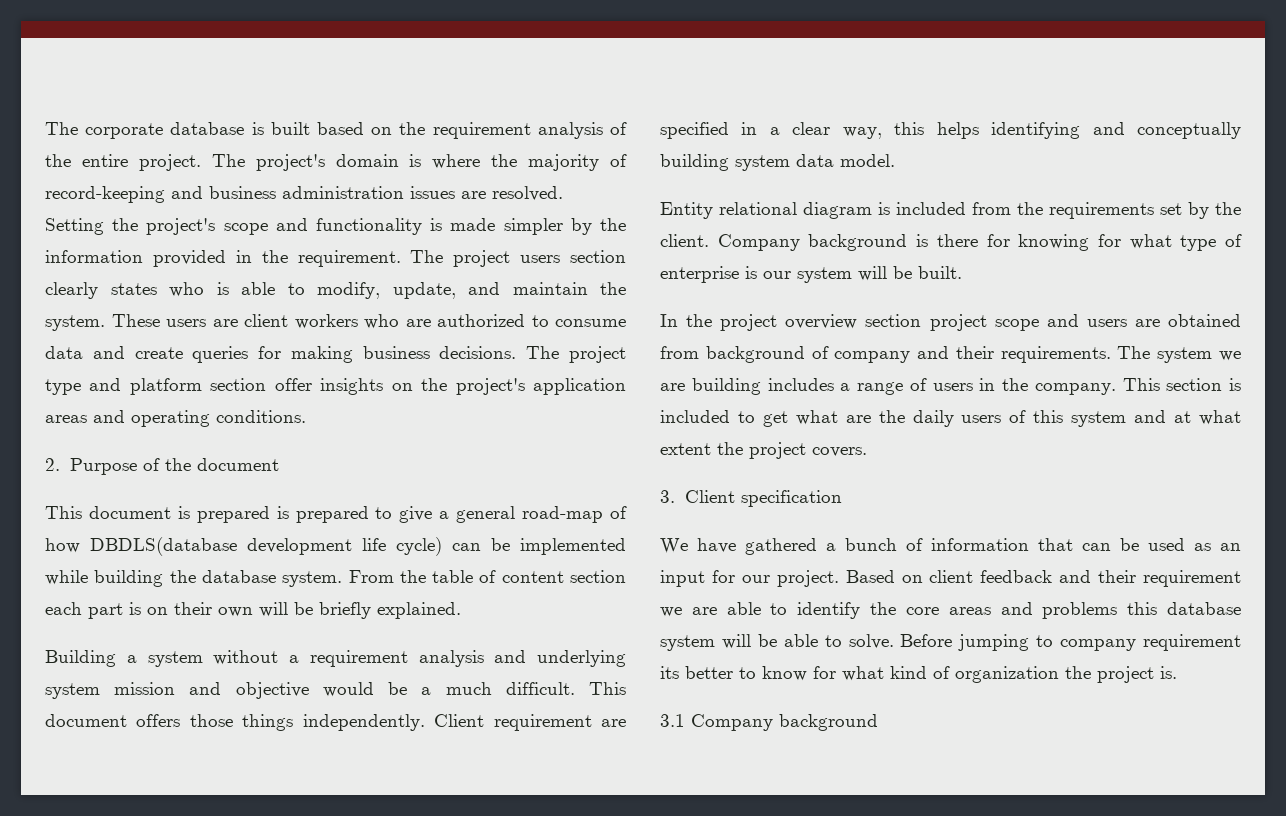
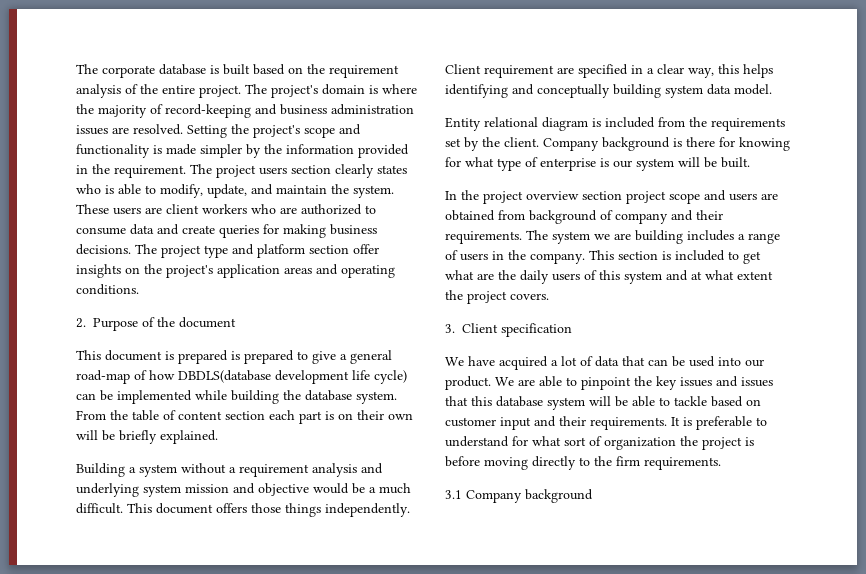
- We have gathered a bunch of information that can be used as an input for our project. Based on client feedback and their requirement we are able to identify the core areas and problems this database system will be able to solve. Before jumping to company requirement its better to know for what kind of organization the project is.
+ We have acquired a lot of data that can be used into our product. We are able to pinpoint the key issues and issues that this database system will be able to tackle based on customer input and their requirements. It is preferable to understand for what sort of organization the project is before moving directly to the firm requirements.

